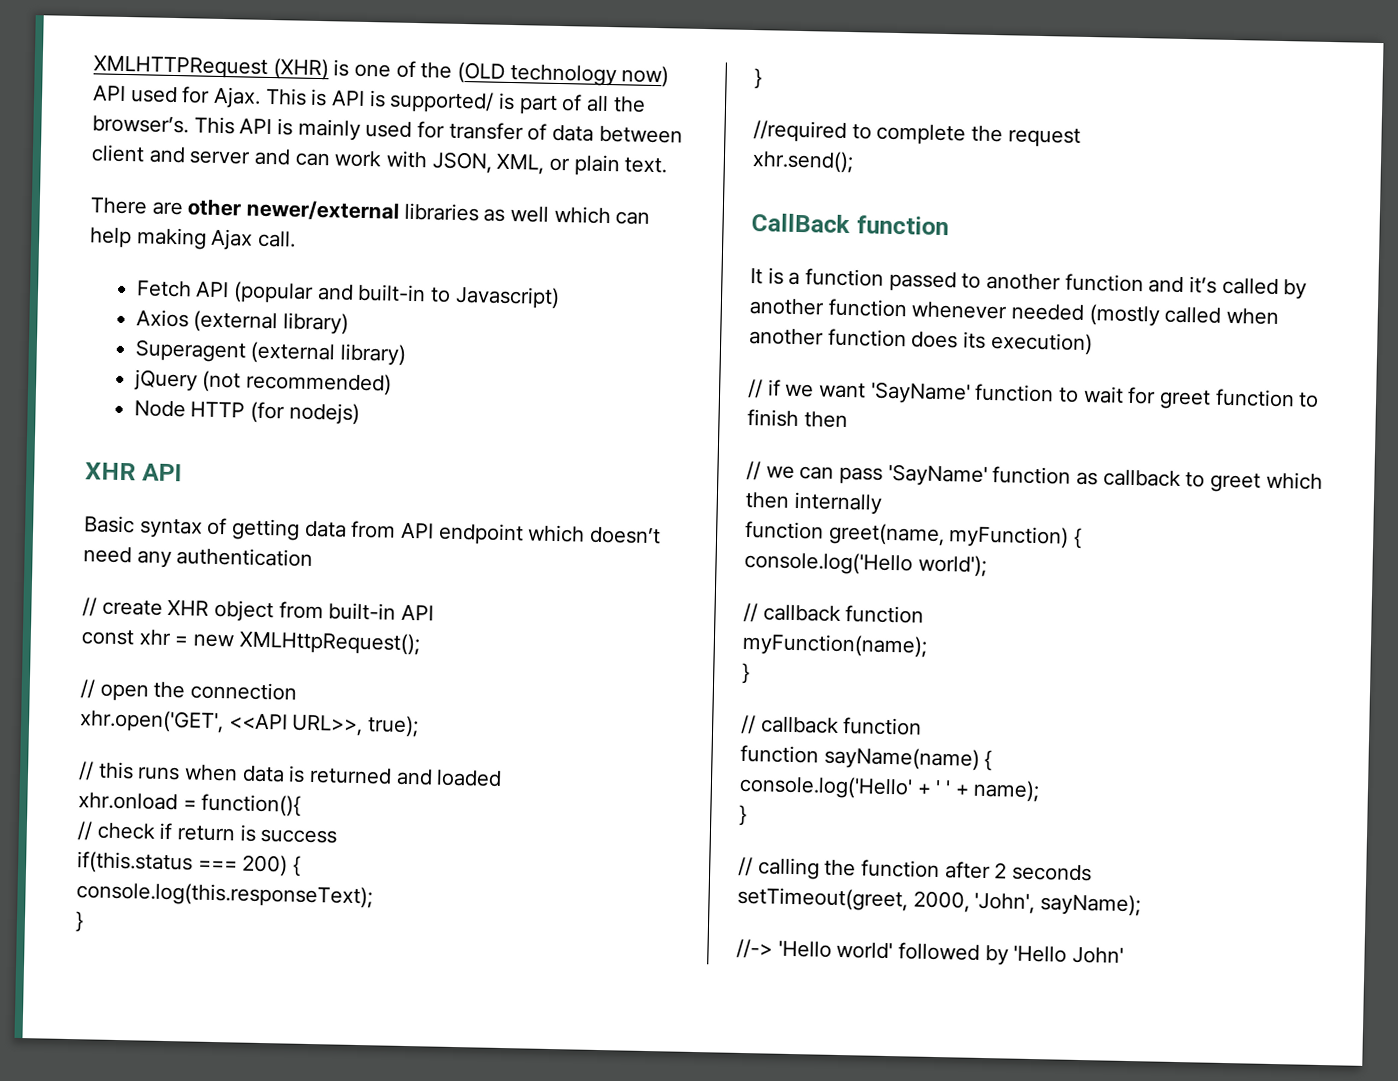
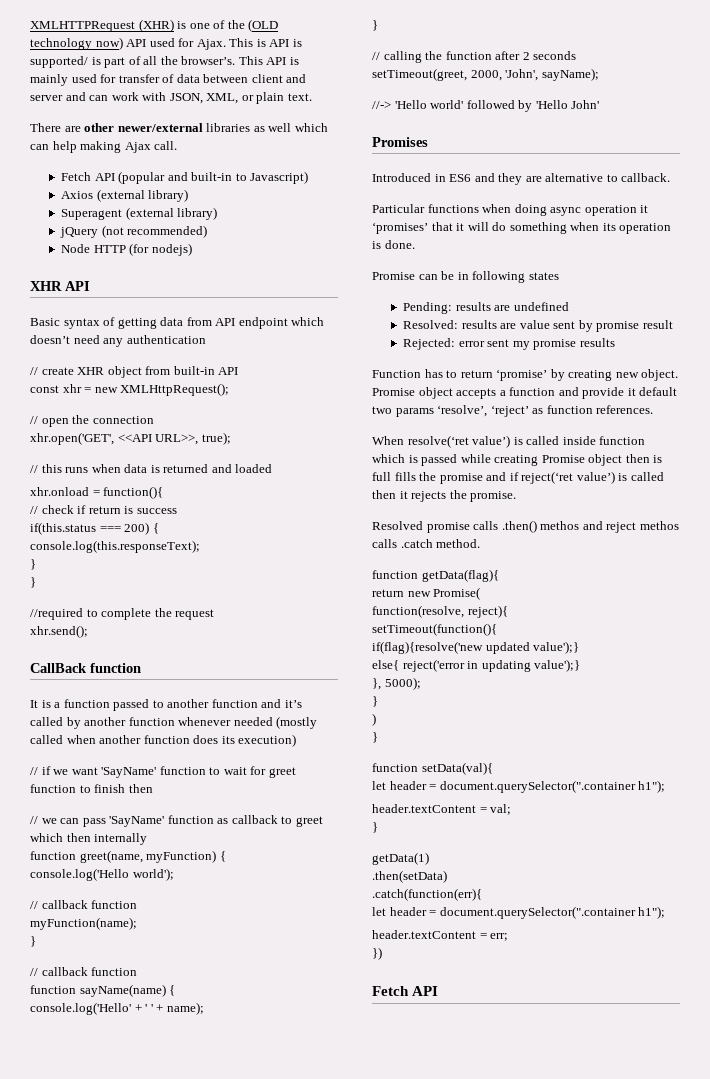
+ Promises
+ Introduced in ES6 and they are alternative to callback.
+ Particular functions when doing async operation it ‘promises’ that it will do something when its operation is done.
+ Promise can be in following states
+ Pending: results are undefined
+ Resolved: results are value sent by promise result
+ Rejected: error sent my promise results
+ Function has to return ‘promise’ by creating new object. Promise object accepts a function and provide it default two params ‘resolve’, ‘reject’ as function references.
+ When resolve(‘ret value’) is called inside function which is passed while creating Promise object then is full fills the promise and if reject(‘ret value’) is called then it rejects the promise.
+ Resolved promise calls .then() methos and reject methos calls .catch method.
+ function getData(flag){
+ return new Promise(
+ function(resolve, reject){
+ setTimeout(function(){
+ if(flag){resolve('new updated value');}
+ else{ reject('error in updating value');}
+ }, 5000);
+ }
+ )
+ }
+ function setData(val){
+ let header = document.querySelector(".container h1");
+ header.textContent = val;
+ }
+ getData(1)
+ .then(setData)
+ .catch(function(err){
+ let header = document.querySelector(".container h1");
+ header.textContent = err;
+ })
+ Fetch API

